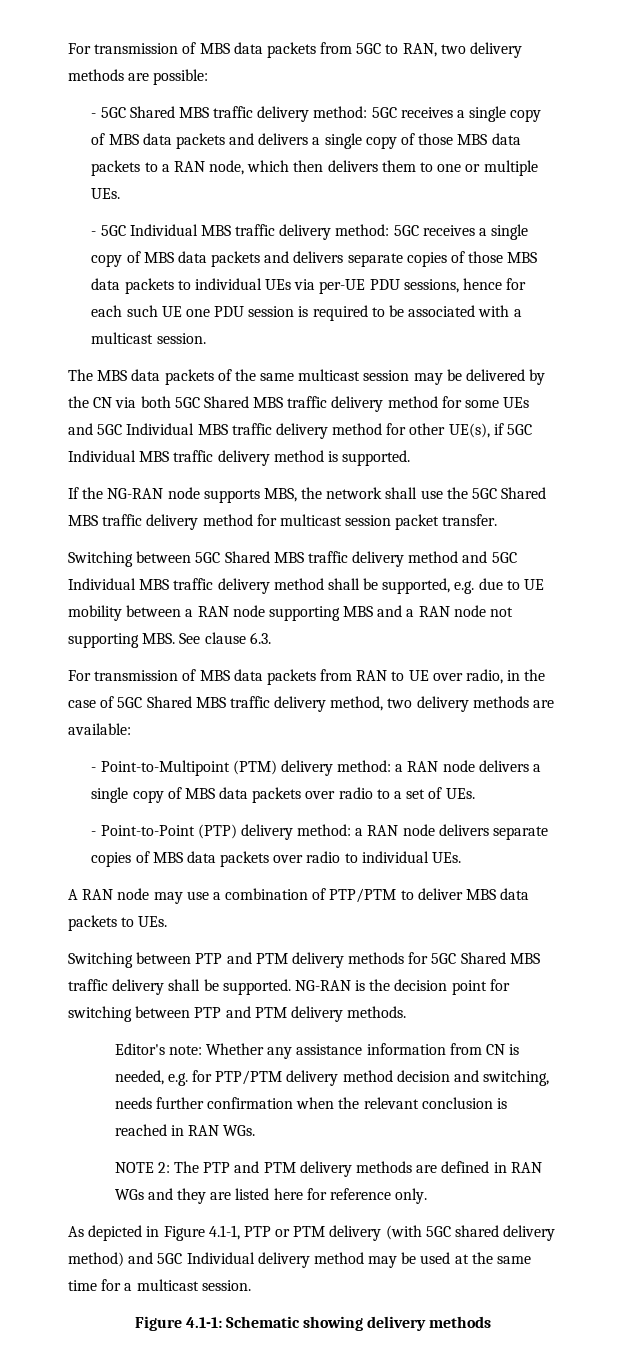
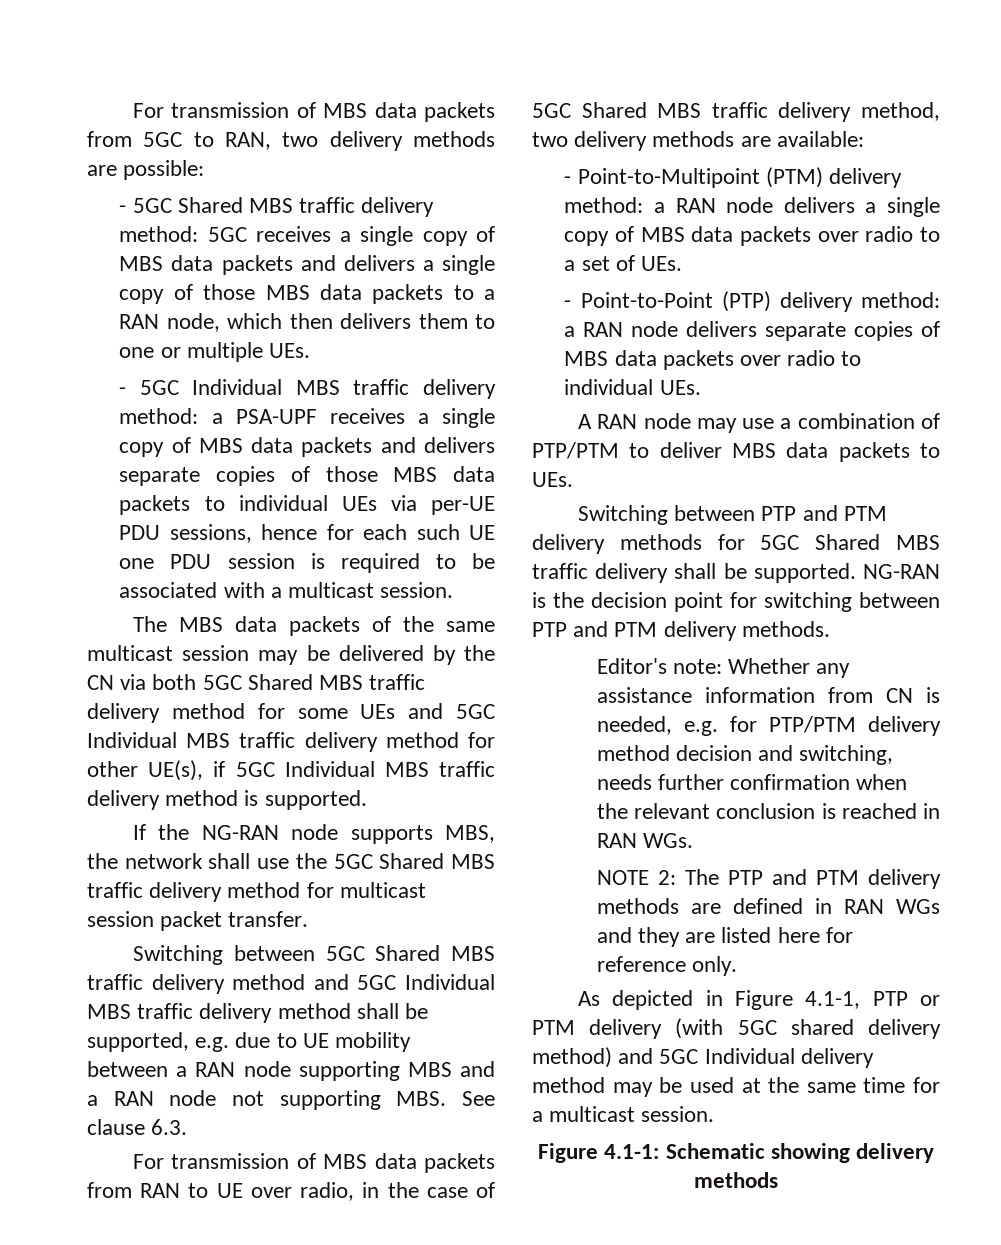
- - 5GC Individual MBS traffic delivery method: 5GC receives a single copy of MBS data packets and delivers separate copies of those MBS data packets to individual UEs via per-UE PDU sessions, hence for each such UE one PDU session is required to be associated with a multicast session.
+ - 5GC Individual MBS traffic delivery method: a PSA-UPF receives a single copy of MBS data packets and delivers separate copies of those MBS data packets to individual UEs via per-UE PDU sessions, hence for each such UE one PDU session is required to be associated with a multicast session.

